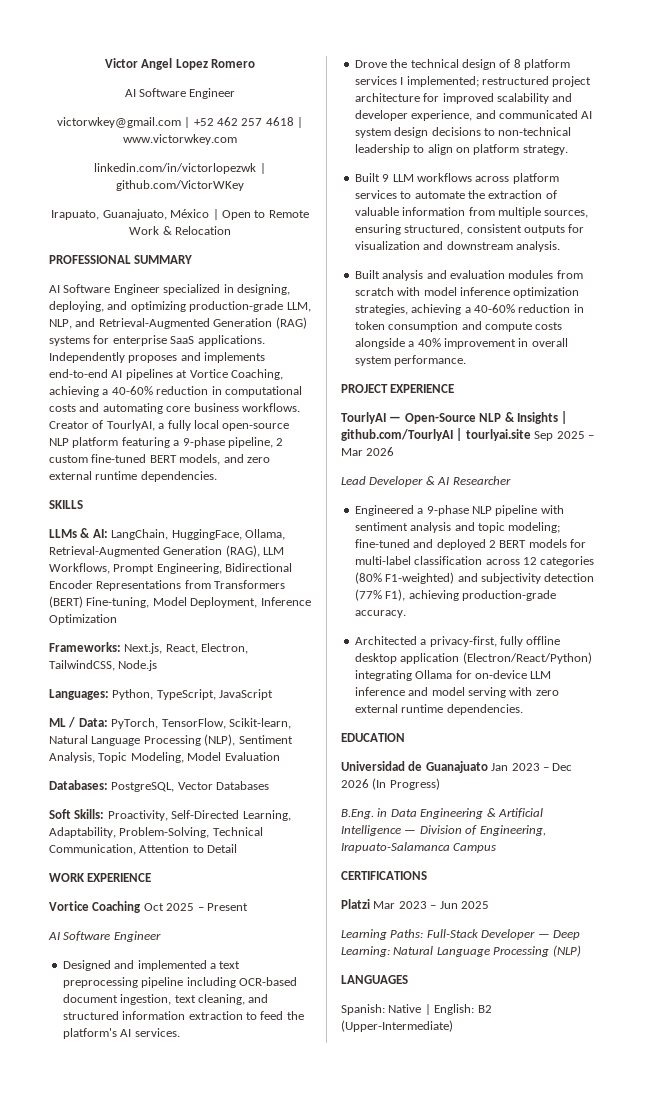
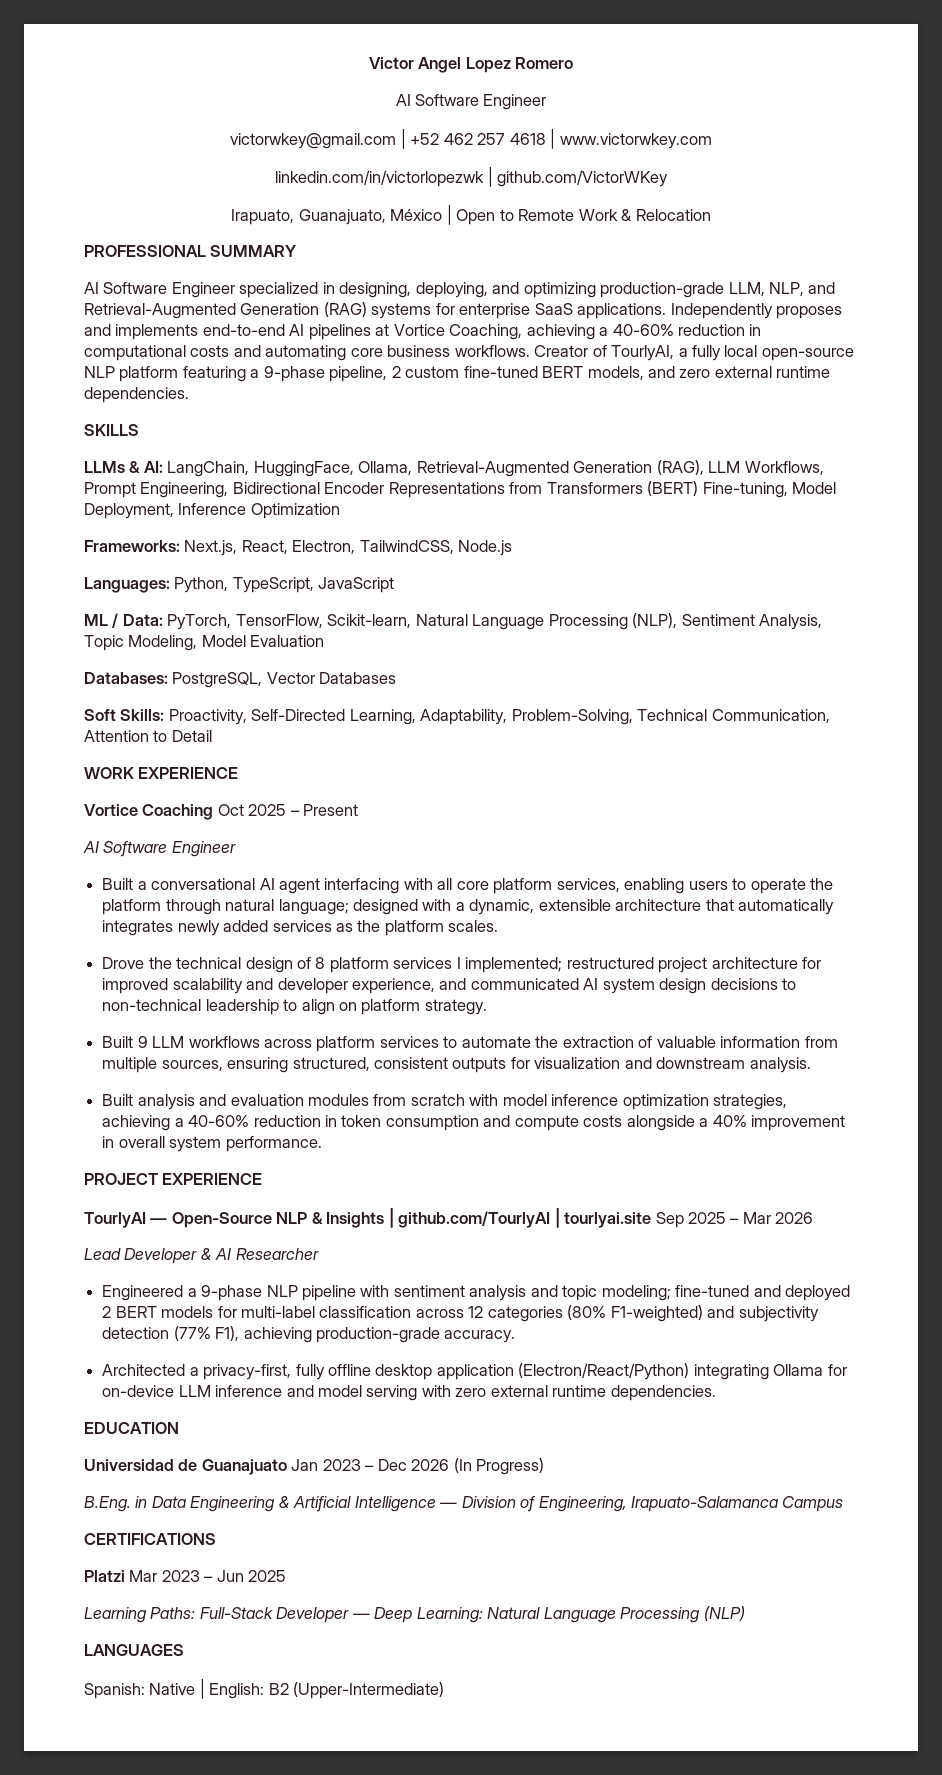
- Designed and implemented a text preprocessing pipeline including OCR-based document ingestion, text cleaning, and structured information extraction to feed the platform's AI services.
+ Built a conversational AI agent interfacing with all core platform services, enabling users to operate the platform through natural language; designed with a dynamic, extensible architecture that automatically integrates newly added services as the platform scales.

